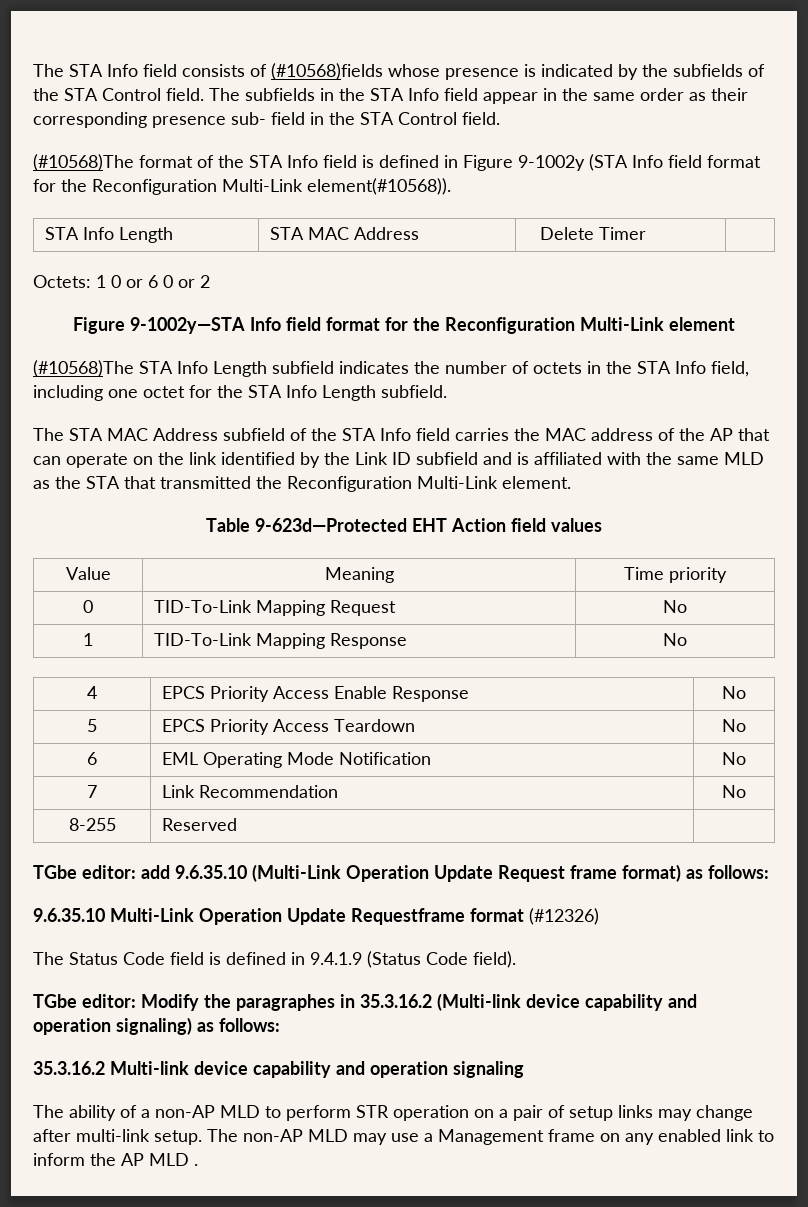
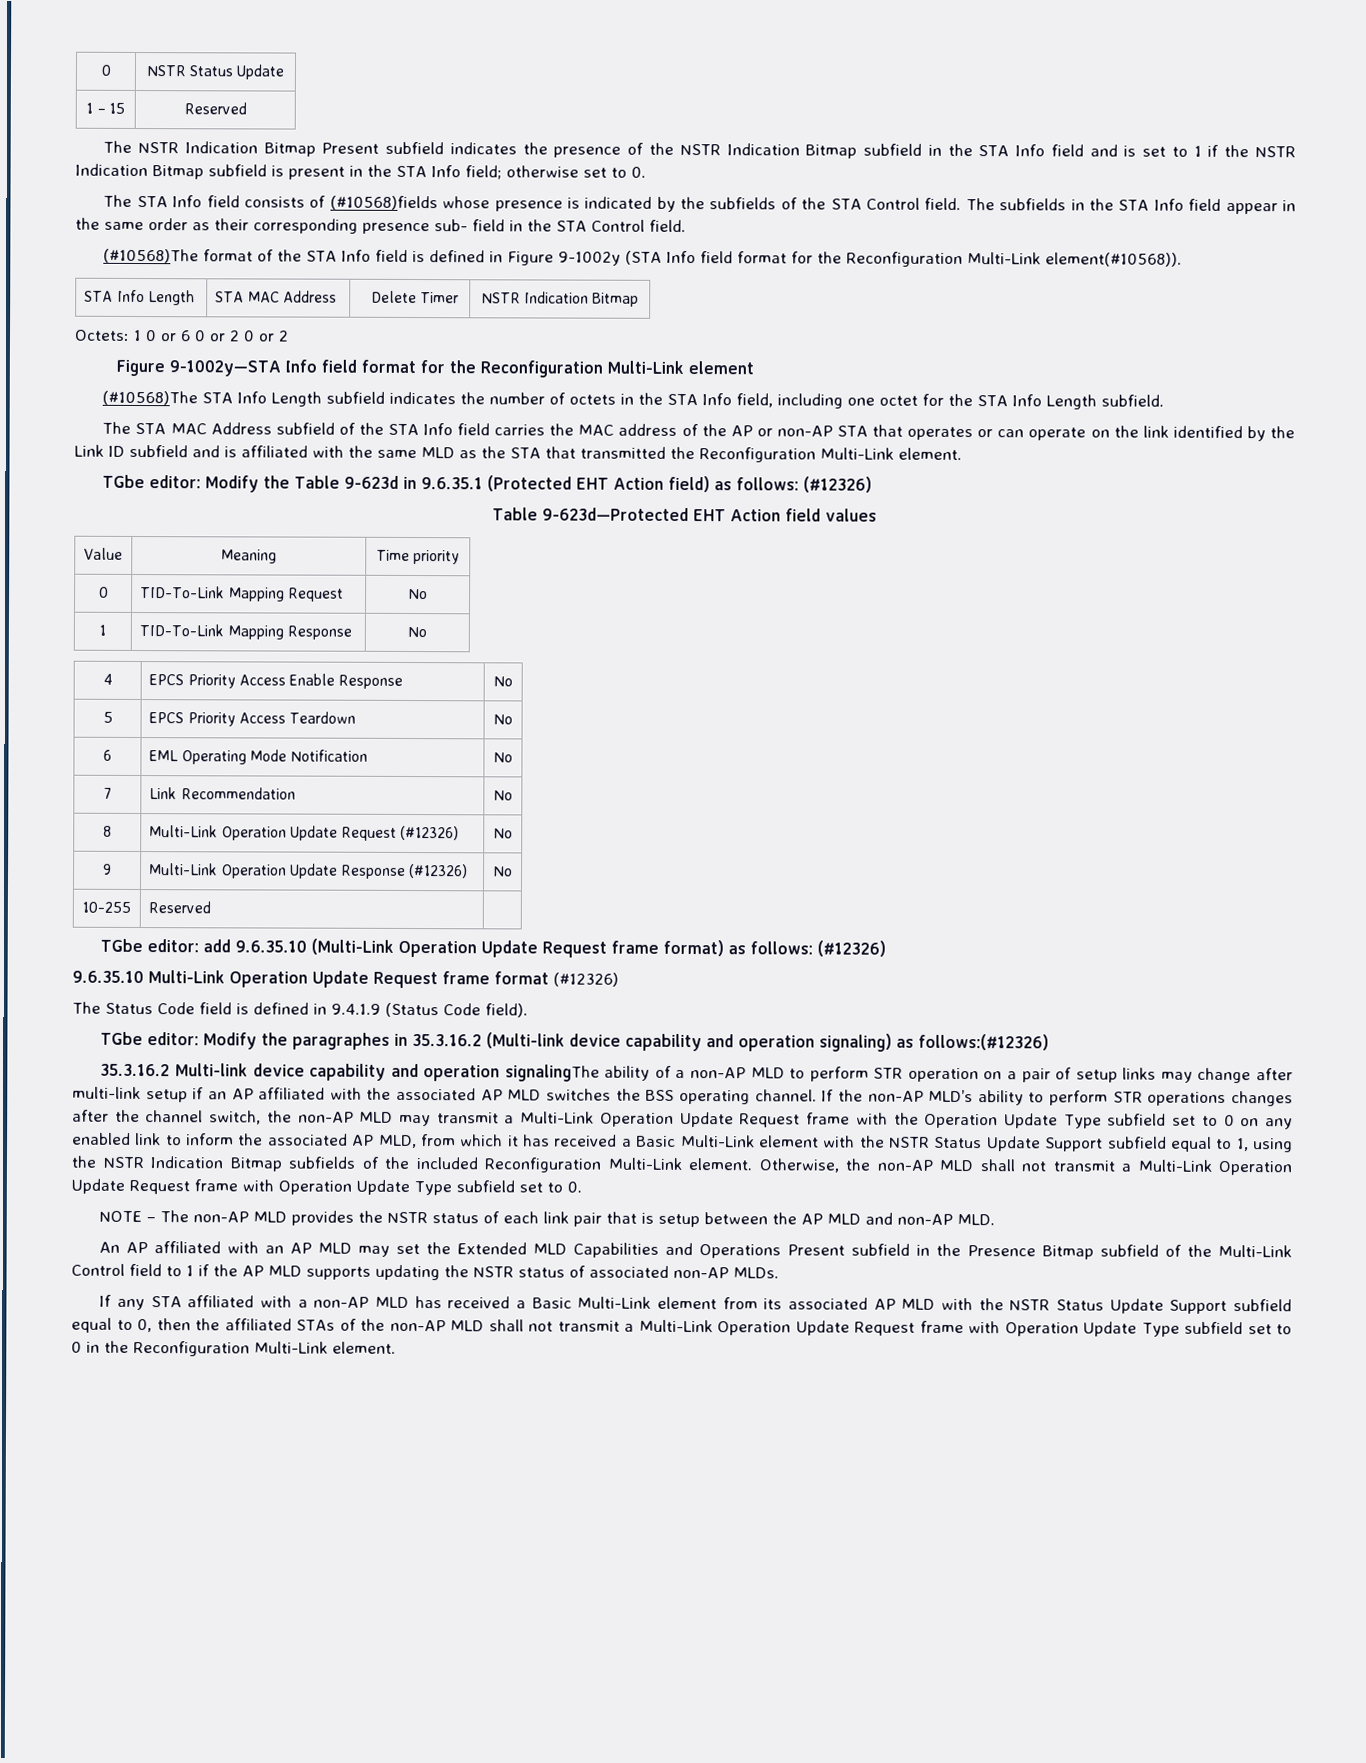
+ 0 | NSTR Status Update
+ 1 – 15 | Reserved
+ The NSTR Indication Bitmap Present subfield indicates the presence of the NSTR Indication Bitmap subfield in the STA Info field and is set to 1 if the NSTR Indication Bitmap subfield is present in the STA Info field; otherwise set to 0.
- STA Info Length | STA MAC Address | Delete Timer |
+ STA Info Length | STA MAC Address | Delete Timer | NSTR Indication Bitmap
- Octets: 1 0 or 6 0 or 2
+ Octets: 1 0 or 6 0 or 2 0 or 2
- The STA MAC Address subfield of the STA Info field carries the MAC address of the AP that can operate on the link identified by the Link ID subfield and is affiliated with the same MLD as the STA that transmitted the Reconfiguration Multi-Link element.
+ The STA MAC Address subfield of the STA Info field carries the MAC address of the AP or non-AP STA that operates or can operate on the link identified by the Link ID subfield and is affiliated with the same MLD as the STA that transmitted the Reconfiguration Multi-Link element.
+ TGbe editor: Modify the Table 9-623d in 9.6.35.1 (Protected EHT Action field) as follows: (#12326)
- 8-255 | Reserved |
+ 8 | Multi-Link Operation Update Request (#12326) | No
+ 9 | Multi-Link Operation Update Response (#12326) | No
+ 10-255 | Reserved |
- TGbe editor: add 9.6.35.10 (Multi-Link Operation Update Request frame format) as follows:
+ TGbe editor: add 9.6.35.10 (Multi-Link Operation Update Request frame format) as follows: (#12326)
- 9.6.35.10 Multi-Link Operation Update Requestframe format (#12326)
+ 9.6.35.10 Multi-Link Operation Update Request frame format (#12326)
- TGbe editor: Modify the paragraphes in 35.3.16.2 (Multi-link device capability and operation signaling) as follows:
+ TGbe editor: Modify the paragraphes in 35.3.16.2 (Multi-link device capability and operation signaling) as follows:(#12326)
- 35.3.16.2 Multi-link device capability and operation signaling
- The ability of a non-AP MLD to perform STR operation on a pair of setup links may change after multi-link setup. The non-AP MLD may use a Management frame on any enabled link to inform the AP MLD .
+ 35.3.16.2 Multi-link device capability and operation signalingThe ability of a non-AP MLD to perform STR operation on a pair of setup links may change after multi-link setup if an AP affiliated with the associated AP MLD switches the BSS operating channel. If the non-AP MLD’s ability to perform STR operations changes after the channel switch, the non-AP MLD may transmit a Multi-Link Operation Update Request frame with the Operation Update Type subfield set to 0 on any enabled link to inform the associated AP MLD, from which it has received a Basic Multi-Link element with the NSTR Status Update Support subfield equal to 1, using the NSTR Indication Bitmap subfields of the included Reconfiguration Multi-Link element. Otherwise, the non-AP MLD shall not transmit a Multi-Link Operation Update Request frame with Operation Update Type subfield set to 0.
+ NOTE – The non-AP MLD provides the NSTR status of each link pair that is setup between the AP MLD and non-AP MLD.
+ An AP affiliated with an AP MLD may set the Extended MLD Capabilities and Operations Present subfield in the Presence Bitmap subfield of the Multi-Link Control field to 1 if the AP MLD supports updating the NSTR status of associated non-AP MLDs.
+ If any STA affiliated with a non-AP MLD has received a Basic Multi-Link element from its associated AP MLD with the NSTR Status Update Support subfield equal to 0, then the affiliated STAs of the non-AP MLD shall not transmit a Multi-Link Operation Update Request frame with Operation Update Type subfield set to 0 in the Reconfiguration Multi-Link element.

